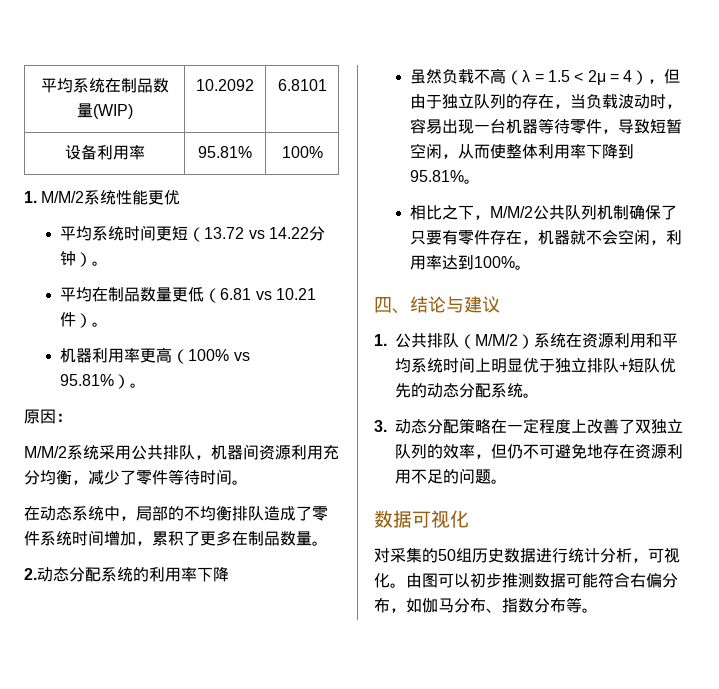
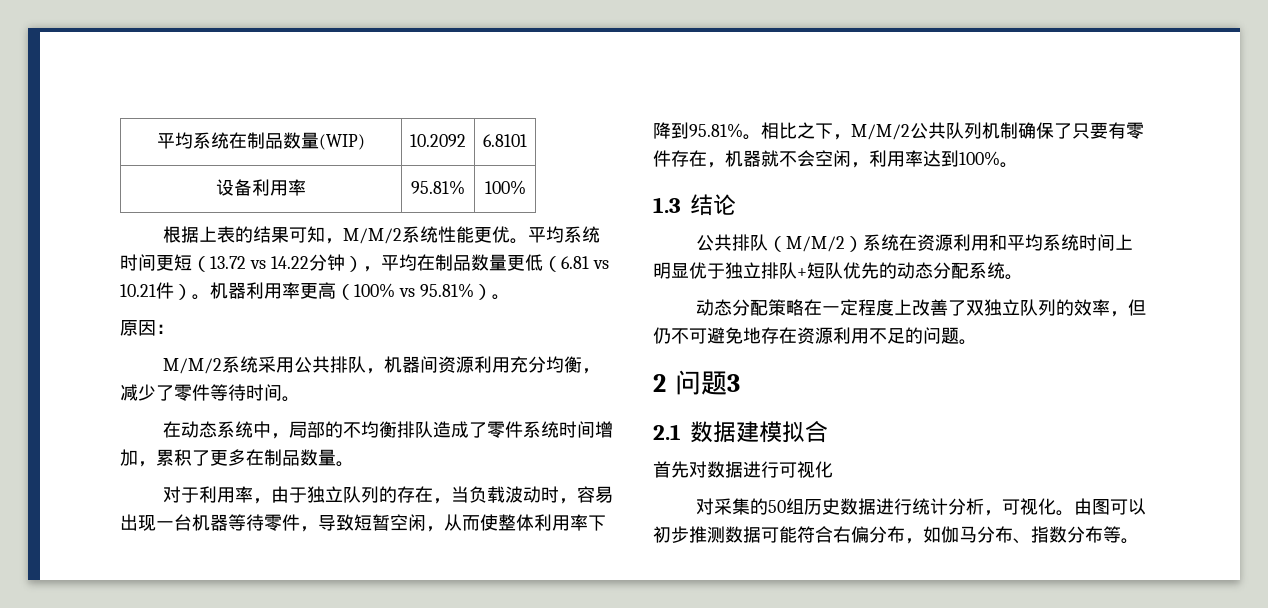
- 1. M/M/2系统性能更优
- 平均系统时间更短（13.72 vs 14.22分钟）。
- 平均在制品数量更低（6.81 vs 10.21件）。
- 机器利用率更高（100% vs 95.81%）。
+ 根据上表的结果可知，M/M/2系统性能更优。平均系统时间更短（13.72 vs 14.22分钟），平均在制品数量更低（6.81 vs 10.21件）。机器利用率更高（100% vs 95.81%）。
- 2.动态分配系统的利用率下降
- 虽然负载不高（λ = 1.5 < 2μ = 4），但由于独立队列的存在，当负载波动时，容易出现一台机器等待零件，导致短暂空闲，从而使整体利用率下降到95.81%。
- 相比之下，M/M/2公共队列机制确保了只要有零件存在，机器就不会空闲，利用率达到100%。
+ 对于利用率，由于独立队列的存在，当负载波动时，容易出现一台机器等待零件，导致短暂空闲，从而使整体利用率下降到95.81%。相比之下，M/M/2公共队列机制确保了只要有零件存在，机器就不会空闲，利用率达到100%。
- 四、结论与建议
- 1.公共排队（M/M/2）系统在资源利用和平均系统时间上明显优于独立排队+短队优先的动态分配系统。
+ 1.3结论
+ 公共排队（M/M/2）系统在资源利用和平均系统时间上明显优于独立排队+短队优先的动态分配系统。
- 3.动态分配策略在一定程度上改善了双独立队列的效率，但仍不可避免地存在资源利用不足的问题。
+ 动态分配策略在一定程度上改善了双独立队列的效率，但仍不可避免地存在资源利用不足的问题。
- 数据可视化
+ 2问题3
+ 2.1数据建模拟合
+ 首先对数据进行可视化

